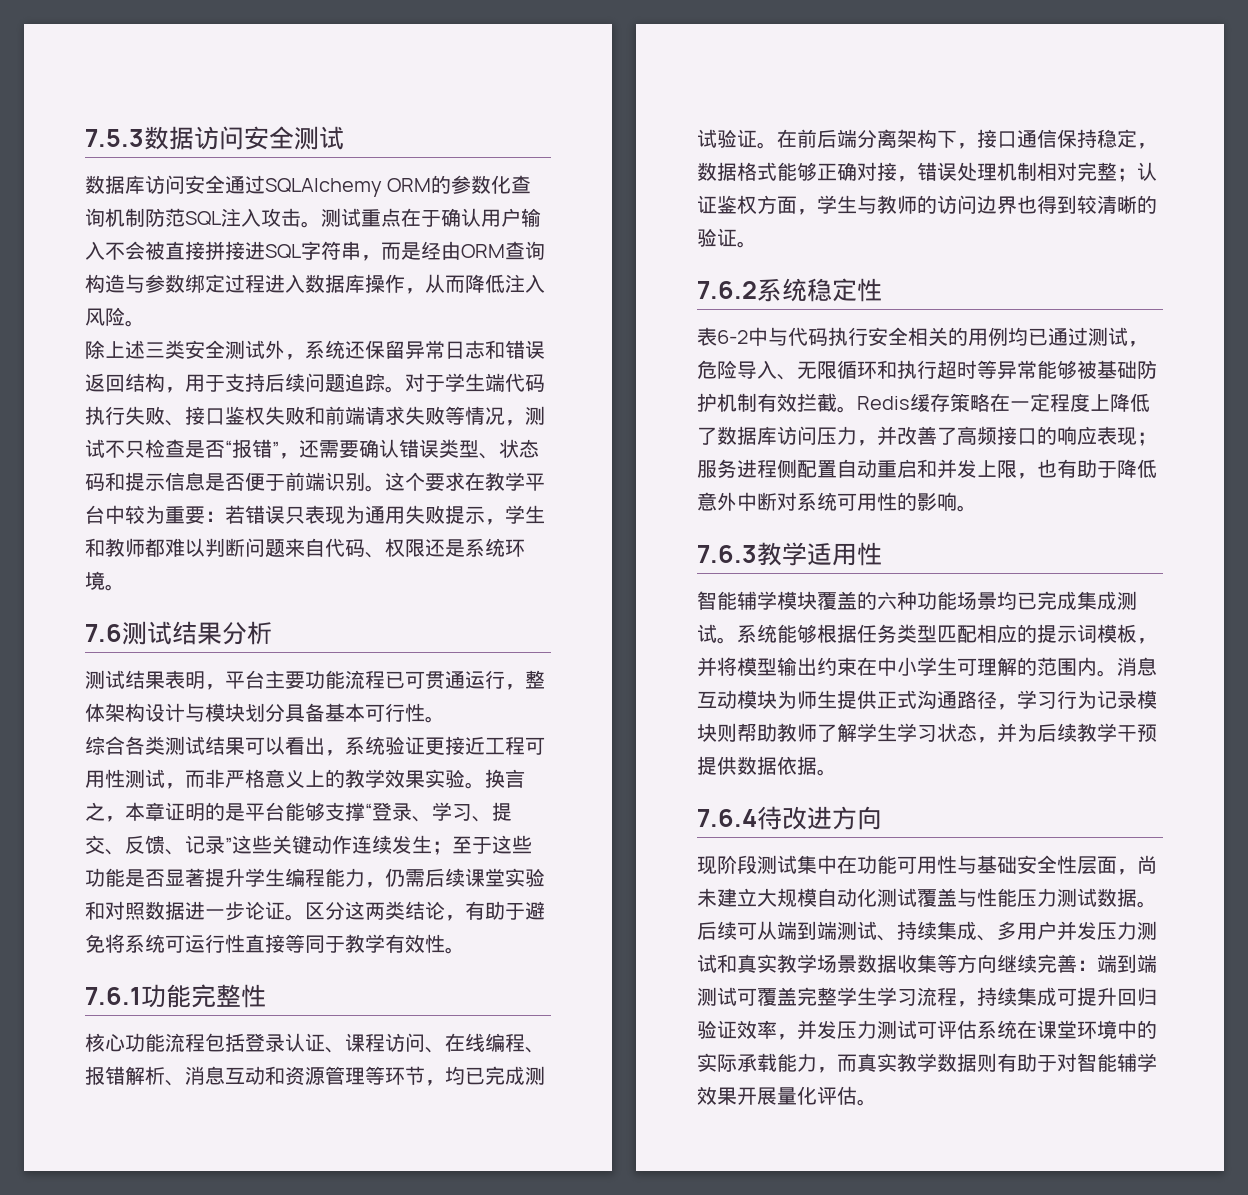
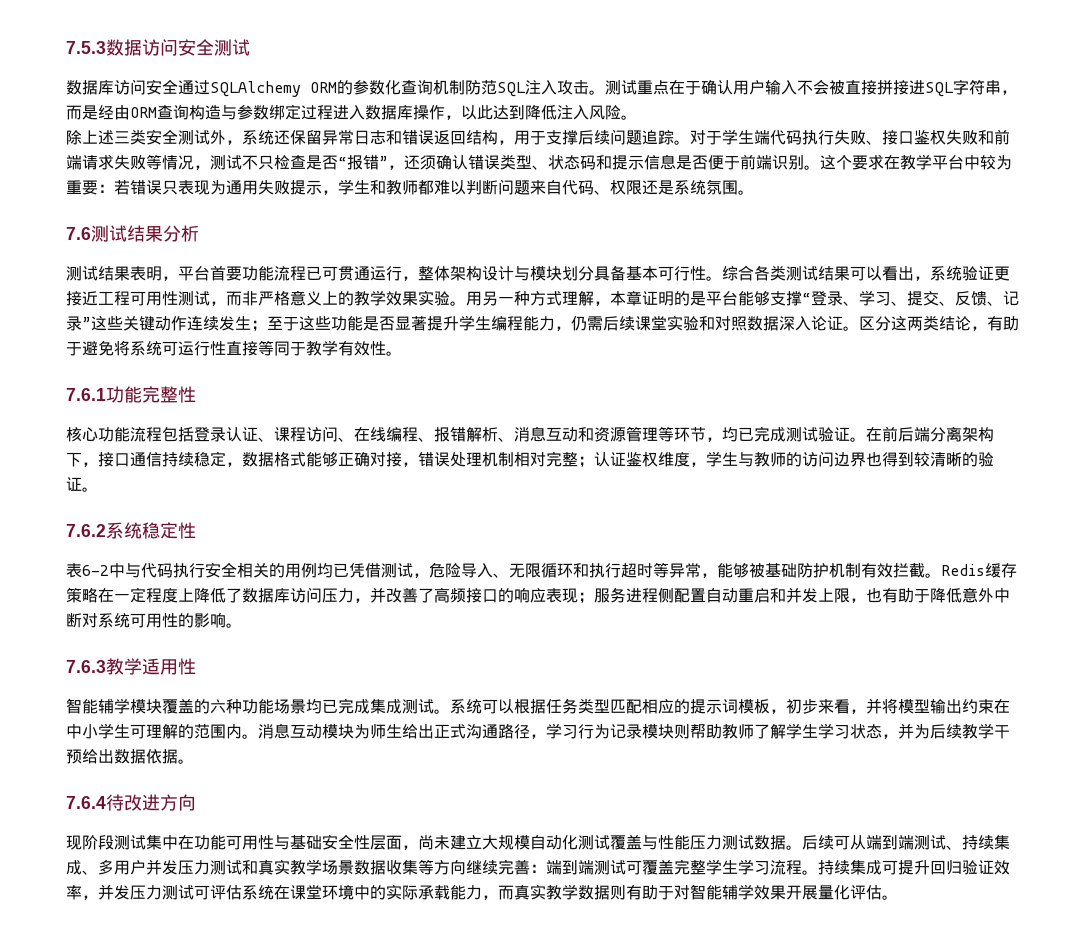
- 测试重点在于确认用户输入不会被直接拼接进SQL字符串，而是经由ORM查询构造与参数绑定过程进入数据库操作，从而降低注入风险。
+ 测试重点在于确认用户输入不会被直接拼接进SQL字符串，而是经由ORM查询构造与参数绑定过程进入数据库操作，以此达到降低注入风险。
- 除上述三类安全测试外，系统还保留异常日志和错误返回结构，用于支持后续问题追踪。
+ 除上述三类安全测试外，系统还保留异常日志和错误返回结构，用于支撑后续问题追踪。
- 对于学生端代码执行失败、接口鉴权失败和前端请求失败等情况，测试不只检查是否“报错”，还需要确认错误类型、状态码和提示信息是否便于前端识别。
+ 对于学生端代码执行失败、接口鉴权失败和前端请求失败等情况，测试不只检查是否“报错”，还须确认错误类型、状态码和提示信息是否便于前端识别。
- 这个要求在教学平台中较为重要：若错误只表现为通用失败提示，学生和教师都难以判断问题来自代码、权限还是系统环境。
+ 这个要求在教学平台中较为重要：若错误只表现为通用失败提示，学生和教师都难以判断问题来自代码、权限还是系统氛围。
- 测试结果表明，平台主要功能流程已可贯通运行，整体架构设计与模块划分具备基本可行性。
- 综合各类测试结果可以看出，系统验证更接近工程可用性测试，而非严格意义上的教学效果实验。
+ 测试结果表明，平台首要功能流程已可贯通运行，整体架构设计与模块划分具备基本可行性。综合各类测试结果可以看出，系统验证更接近工程可用性测试，而非严格意义上的教学效果实验。
- 换言之，本章证明的是平台能够支撑“登录、学习、提交、反馈、记录”这些关键动作连续发生；至于这些功能是否显著提升学生编程能力，仍需后续课堂实验和对照数据进一步论证。
+ 用另一种方式理解，本章证明的是平台能够支撑“登录、学习、提交、反馈、记录”这些关键动作连续发生；至于这些功能是否显著提升学生编程能力，仍需后续课堂实验和对照数据深入论证。
- 在前后端分离架构下，接口通信保持稳定，数据格式能够正确对接，错误处理机制相对完整；认证鉴权方面，学生与教师的访问边界也得到较清晰的验证。
+ 在前后端分离架构下，接口通信持续稳定，数据格式能够正确对接，错误处理机制相对完整；认证鉴权维度，学生与教师的访问边界也得到较清晰的验证。
- 表6-2中与代码执行安全相关的用例均已通过测试，危险导入、无限循环和执行超时等异常能够被基础防护机制有效拦截。
+ 表6-2中与代码执行安全相关的用例均已凭借测试，危险导入、无限循环和执行超时等异常，能够被基础防护机制有效拦截。
- 系统能够根据任务类型匹配相应的提示词模板，并将模型输出约束在中小学生可理解的范围内。
+ 系统可以根据任务类型匹配相应的提示词模板，初步来看，并将模型输出约束在中小学生可理解的范围内。
- 消息互动模块为师生提供正式沟通路径，学习行为记录模块则帮助教师了解学生学习状态，并为后续教学干预提供数据依据。
+ 消息互动模块为师生给出正式沟通路径，学习行为记录模块则帮助教师了解学生学习状态，并为后续教学干预给出数据依据。
- 端到端测试可覆盖完整学生学习流程，持续集成可提升回归验证效率，并发压力测试可评估系统在课堂环境中的实际承载能力，而真实教学数据则有助于对智能辅学效果开展量化评估。
+ 端到端测试可覆盖完整学生学习流程。持续集成可提升回归验证效率，并发压力测试可评估系统在课堂环境中的实际承载能力，而真实教学数据则有助于对智能辅学效果开展量化评估。

